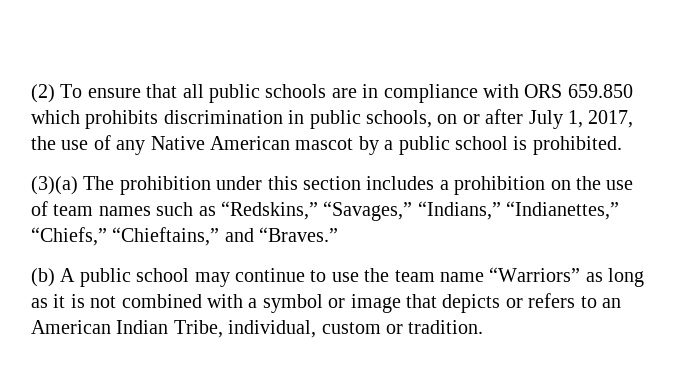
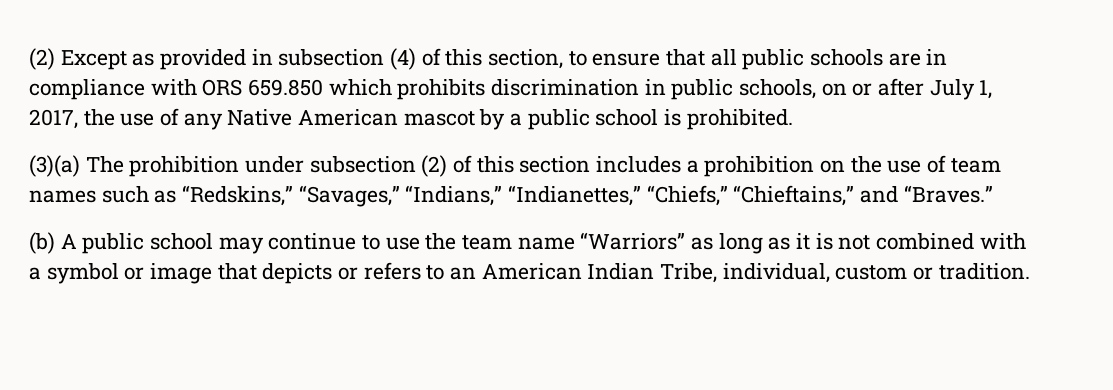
- (2) To ensure that all public schools are in compliance with ORS 659.850 which prohibits discrimination in public schools, on or after July 1, 2017, the use of any Native American mascot by a public school is prohibited.
+ (2) Except as provided in subsection (4) of this section, to ensure that all public schools are in compliance with ORS 659.850 which prohibits discrimination in public schools, on or after July 1, 2017, the use of any Native American mascot by a public school is prohibited.
- (3)(a) The prohibition under this section includes a prohibition on the use of team names such as “Redskins,” “Savages,” “Indians,” “Indianettes,” “Chiefs,” “Chieftains,” and “Braves.”
+ (3)(a) The prohibition under subsection (2) of this section includes a prohibition on the use of team names such as “Redskins,” “Savages,” “Indians,” “Indianettes,” “Chiefs,” “Chieftains,” and “Braves.”

